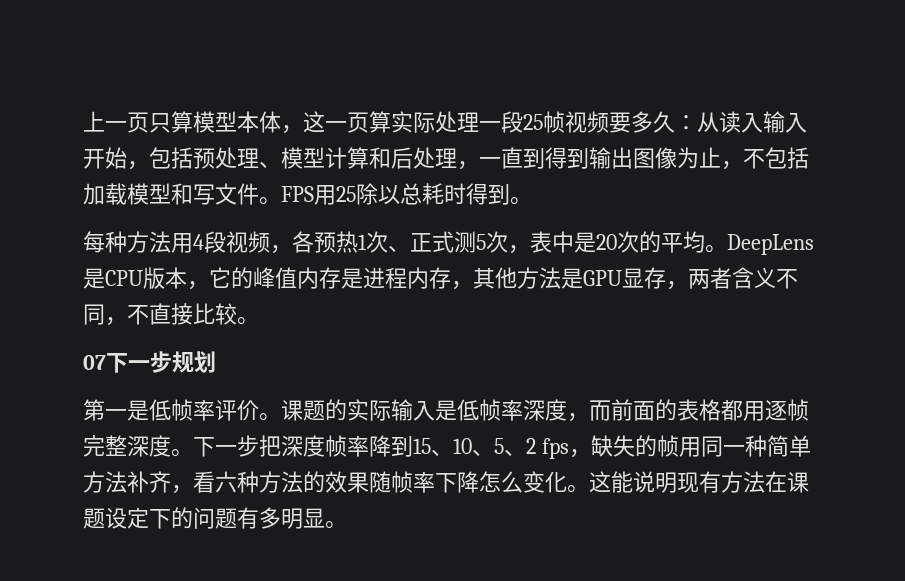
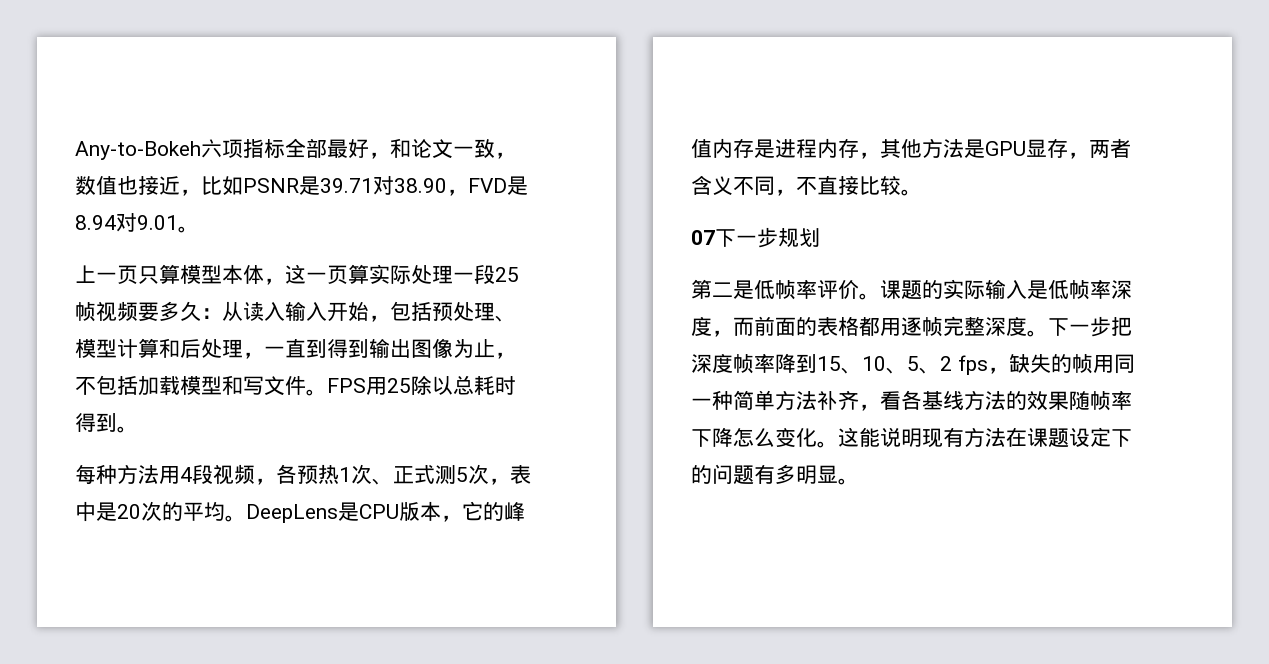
+ Any-to-Bokeh六项指标全部最好，和论文一致，数值也接近，比如PSNR是39.71对38.90，FVD是8.94对9.01。
- 第一是低帧率评价。
+ 第二是低帧率评价。
- 下一步把深度帧率降到15、10、5、2 fps，缺失的帧用同一种简单方法补齐，看六种方法的效果随帧率下降怎么变化。
+ 下一步把深度帧率降到15、10、5、2 fps，缺失的帧用同一种简单方法补齐，看各基线方法的效果随帧率下降怎么变化。

